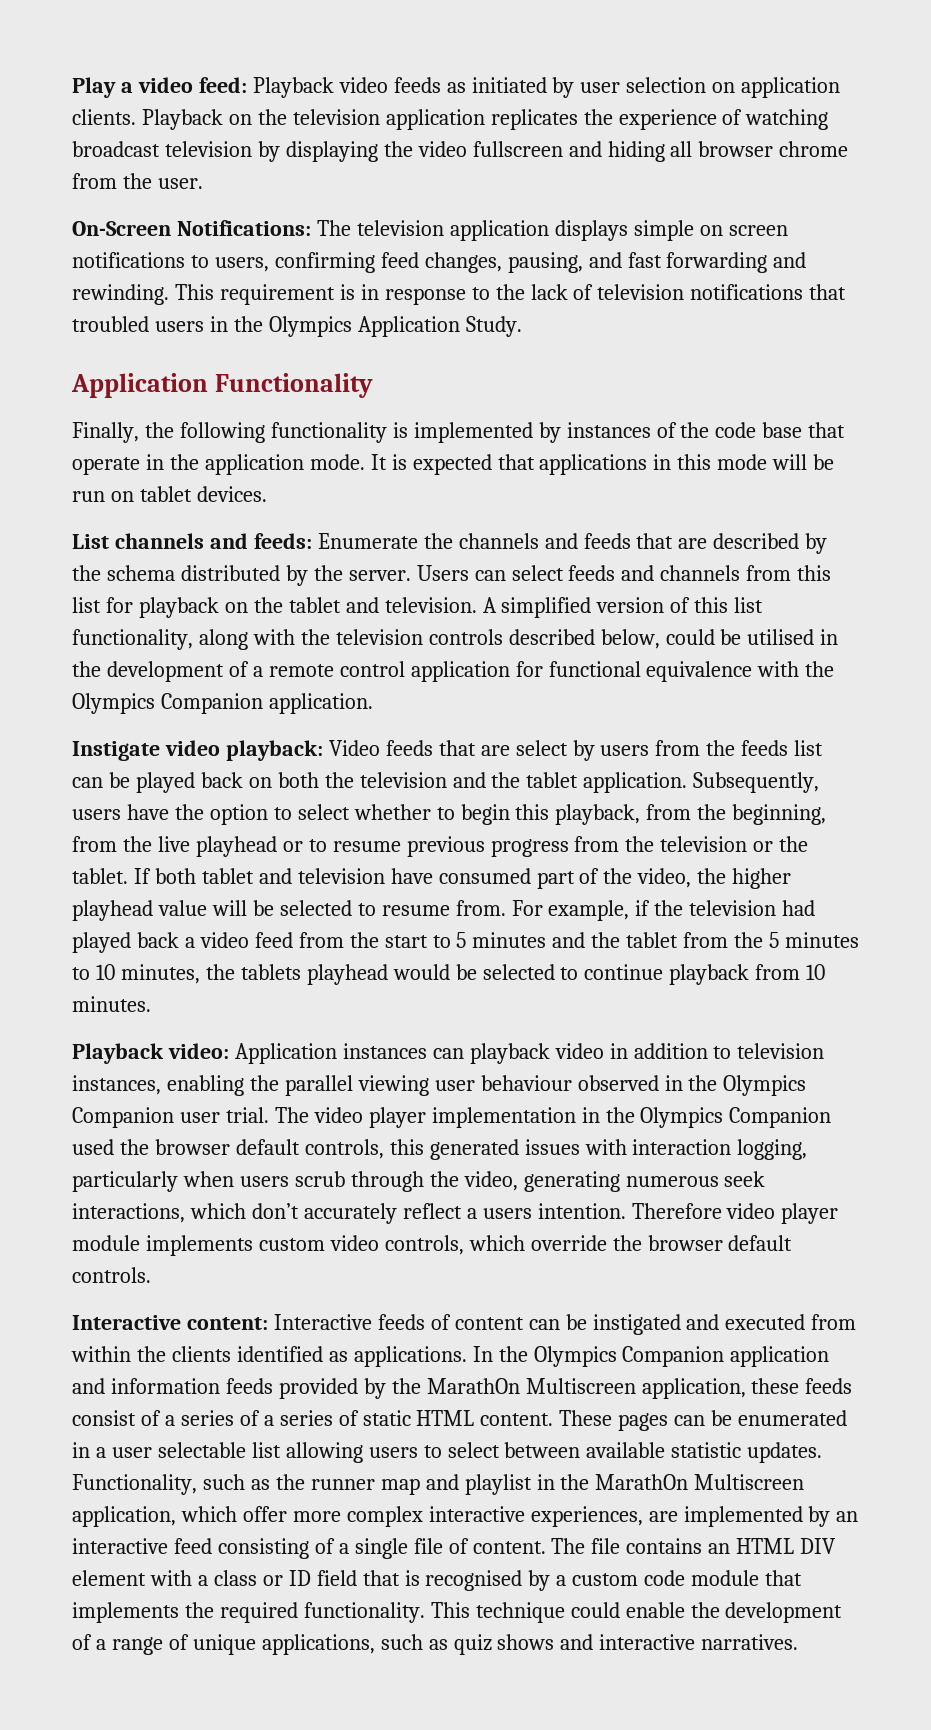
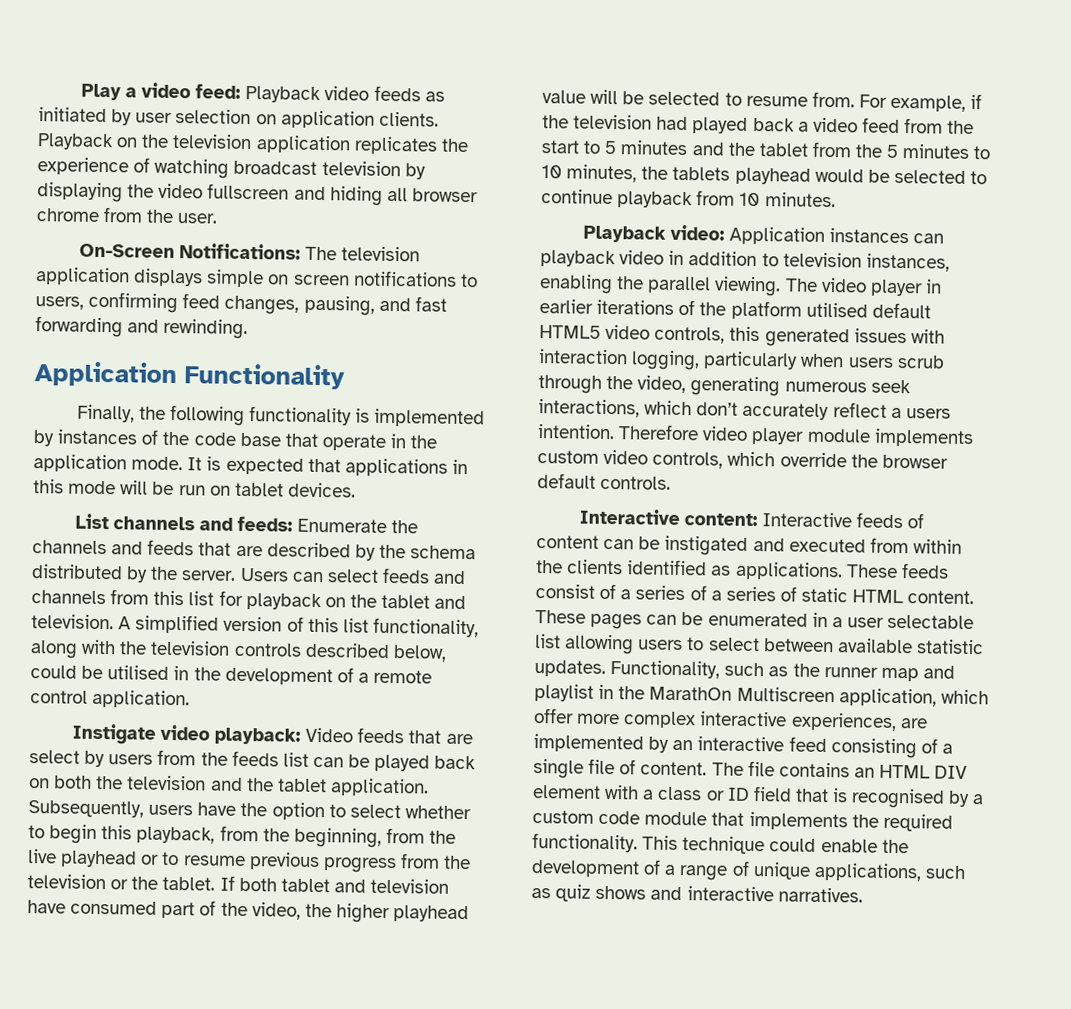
- This requirement is in response to the lack of television notifications that troubled users in the Olympics Application Study.
- A simplified version of this list functionality, along with the television controls described below, could be utilised in the development of a remote control application for functional equivalence with the Olympics Companion application.
+ A simplified version of this list functionality, along with the television controls described below, could be utilised in the development of a remote control application.
- Playback video: Application instances can playback video in addition to television instances, enabling the parallel viewing user behaviour observed in the Olympics Companion user trial. The video player implementation in the Olympics Companion used the browser default controls, this generated issues with interaction logging, particularly when users scrub through the video, generating numerous seek interactions, which don’t accurately reflect a users intention.
+ Playback video: Application instances can playback video in addition to television instances, enabling the parallel viewing. The video player in earlier iterations of the platform utilised default HTML5 video controls, this generated issues with interaction logging, particularly when users scrub through the video, generating numerous seek interactions, which don’t accurately reflect a users intention.
- In the Olympics Companion application and information feeds provided by the MarathOn Multiscreen application, these feeds consist of a series of a series of static HTML content.
+ These feeds consist of a series of a series of static HTML content.

